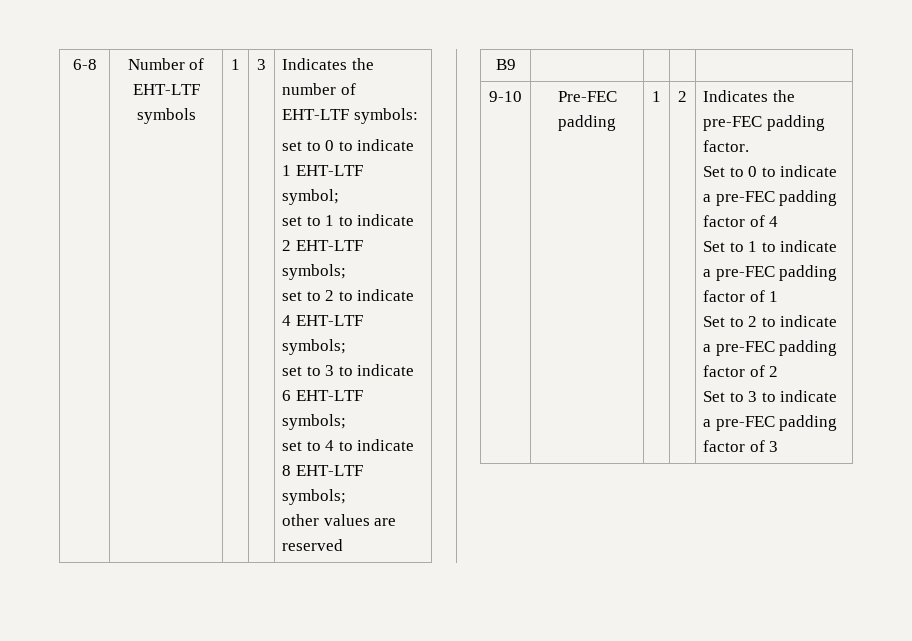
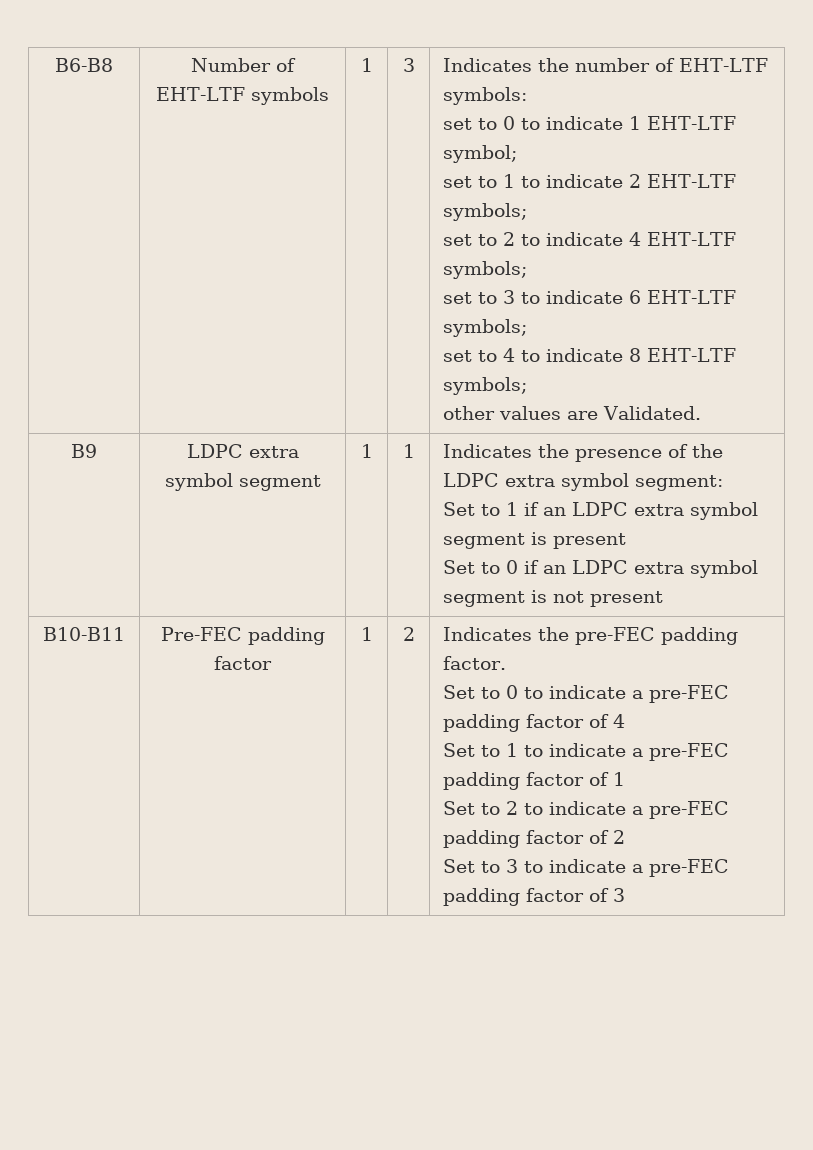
- 6-8
+ B6-B8
- other values are reserved
+ other values are Validated.
- B9 | | | |
- 9-10
+ B9 | LDPC extra symbol segment | 1 | 1 | Indicates the presence of the LDPC extra symbol segment:
+ Set to 1 if an LDPC extra symbol segment is present
+ Set to 0 if an LDPC extra symbol segment is not present
+ B10-B11
- Pre-FEC padding
+ Pre-FEC padding factor

